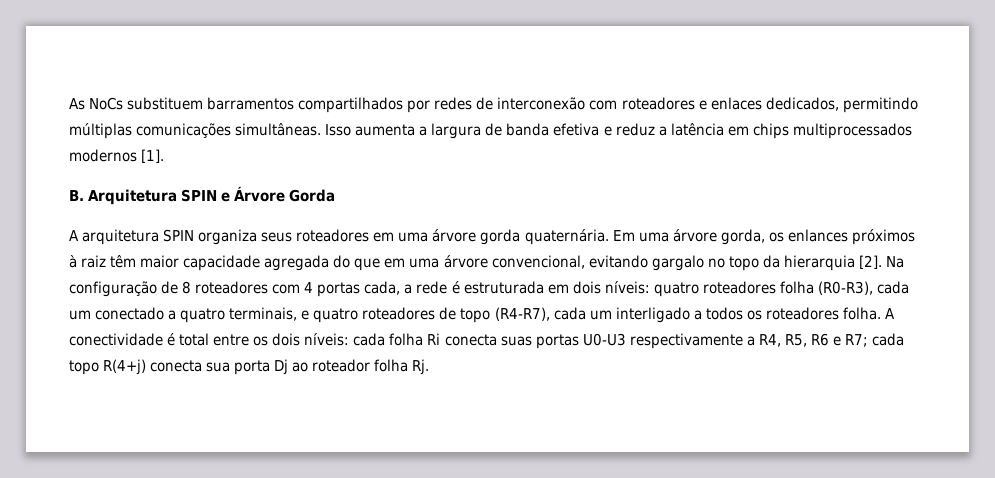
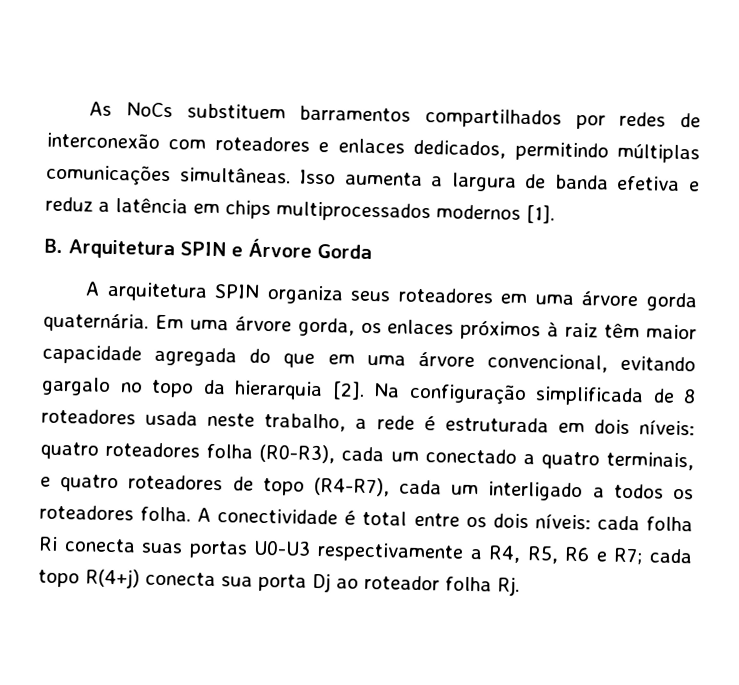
- Em uma árvore gorda, os enlances próximos à raiz têm maior capacidade agregada do que em uma árvore convencional, evitando gargalo no topo da hierarquia [2].
+ Em uma árvore gorda, os enlaces próximos à raiz têm maior capacidade agregada do que em uma árvore convencional, evitando gargalo no topo da hierarquia [2].
- Na configuração de 8 roteadores com 4 portas cada, a rede é estruturada em dois níveis: quatro roteadores folha (R0-R3), cada um conectado a quatro terminais, e quatro roteadores de topo (R4-R7), cada um interligado a todos os roteadores folha.
+ Na configuração simplificada de 8 roteadores usada neste trabalho, a rede é estruturada em dois níveis: quatro roteadores folha (R0-R3), cada um conectado a quatro terminais, e quatro roteadores de topo (R4-R7), cada um interligado a todos os roteadores folha.

